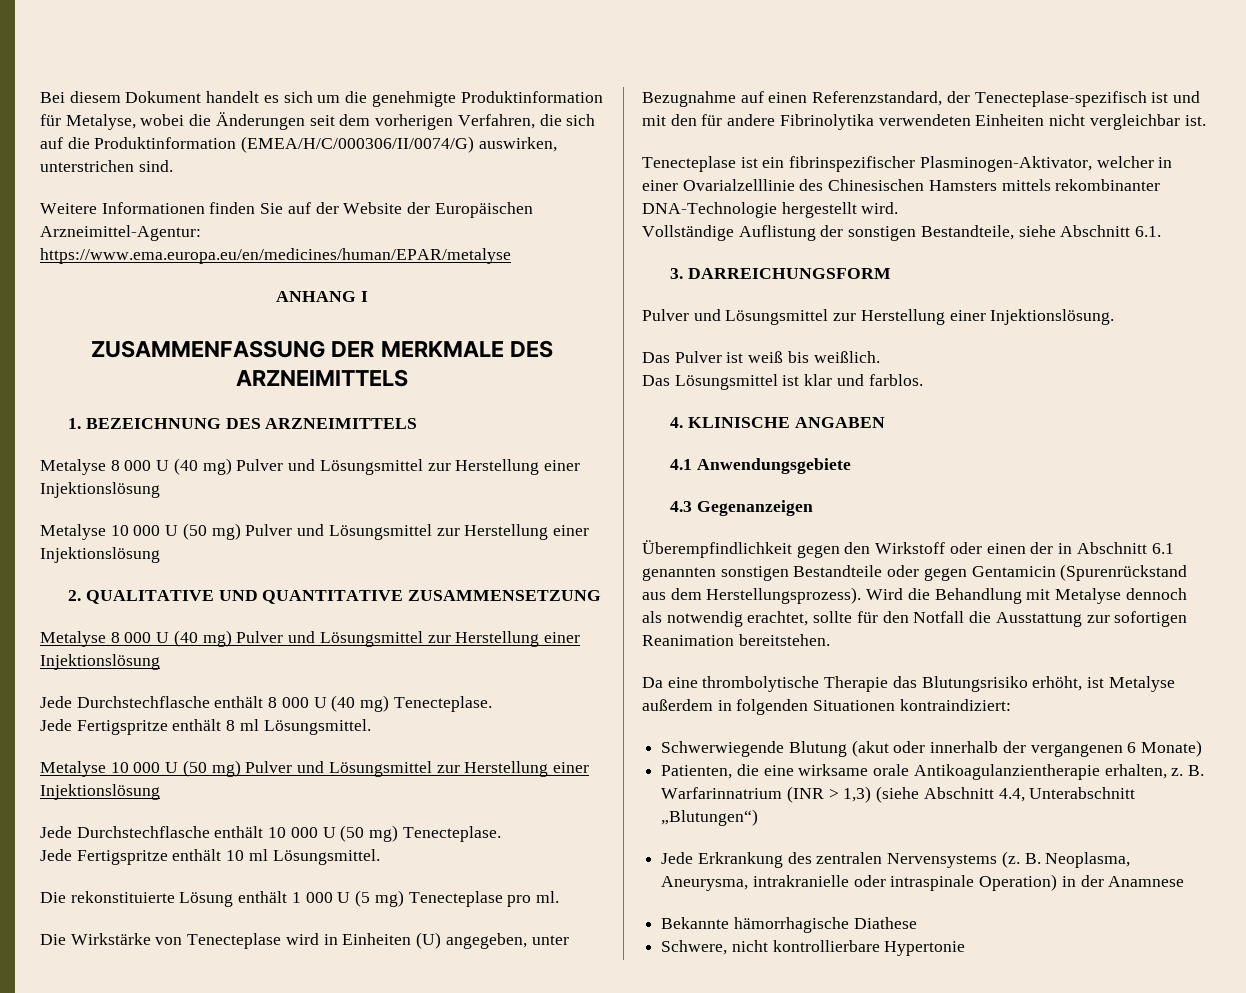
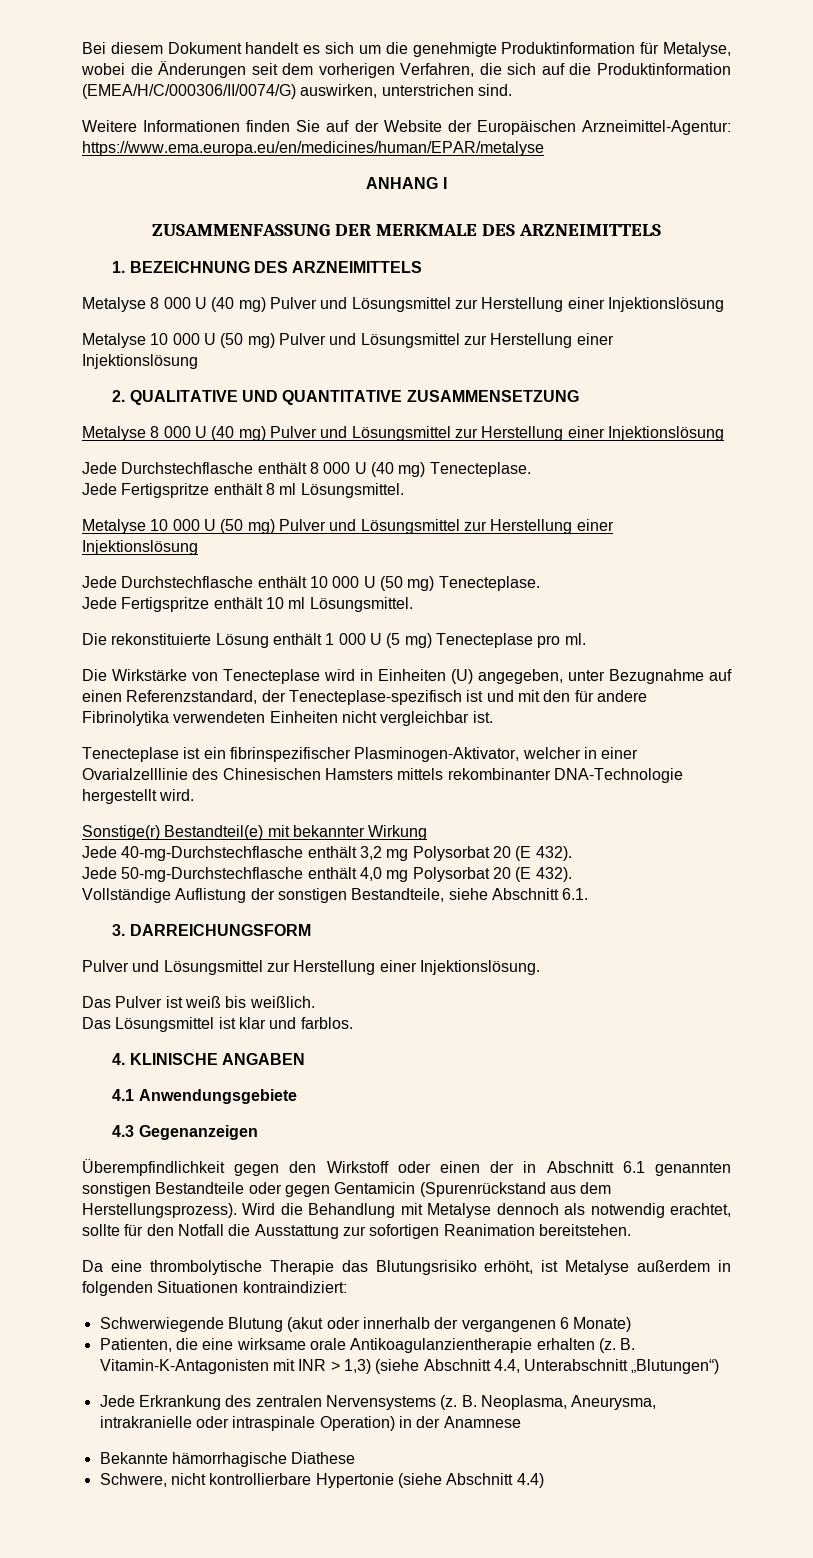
+ Sonstige(r) Bestandteil(e) mit bekannter Wirkung
+ Jede 40-mg-Durchstechflasche enthält 3,2 mg Polysorbat 20 (E 432).
+ Jede 50-mg-Durchstechflasche enthält 4,0 mg Polysorbat 20 (E 432).
- Patienten, die eine wirksame orale Antikoagulanzientherapie erhalten, z. B. Warfarinnatrium (INR > 1,3) (siehe Abschnitt 4.4, Unterabschnitt „Blutungen“)
+ Patienten, die eine wirksame orale Antikoagulanzientherapie erhalten (z. B. Vitamin-K-Antagonisten mit INR > 1,3) (siehe Abschnitt 4.4, Unterabschnitt „Blutungen“)
- Schwere, nicht kontrollierbare Hypertonie
+ Schwere, nicht kontrollierbare Hypertonie (siehe Abschnitt 4.4)

